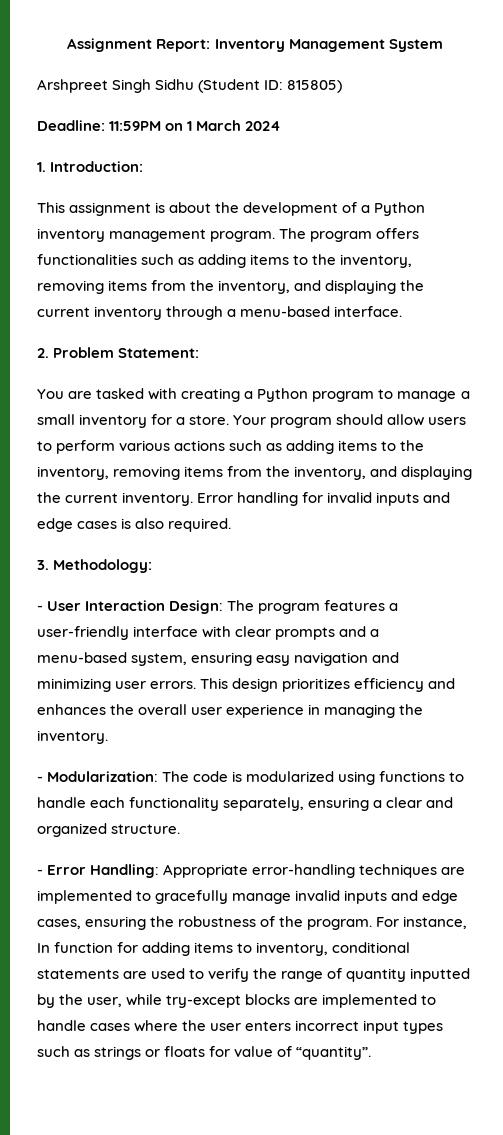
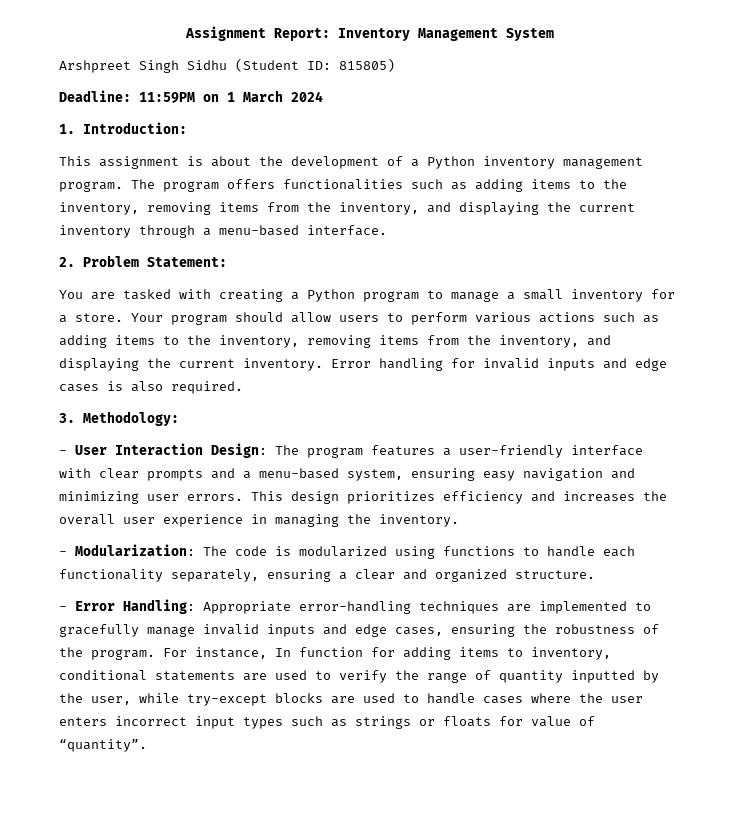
- This design prioritizes efficiency and enhances the overall user experience in managing the inventory.
+ This design prioritizes efficiency and increases the overall user experience in managing the inventory.
- For instance, In function for adding items to inventory, conditional statements are used to verify the range of quantity inputted by the user, while try-except blocks are implemented to handle cases where the user enters incorrect input types such as strings or floats for value of “quantity”.
+ For instance, In function for adding items to inventory, conditional statements are used to verify the range of quantity inputted by the user, while try-except blocks are used to handle cases where the user enters incorrect input types such as strings or floats for value of “quantity”.

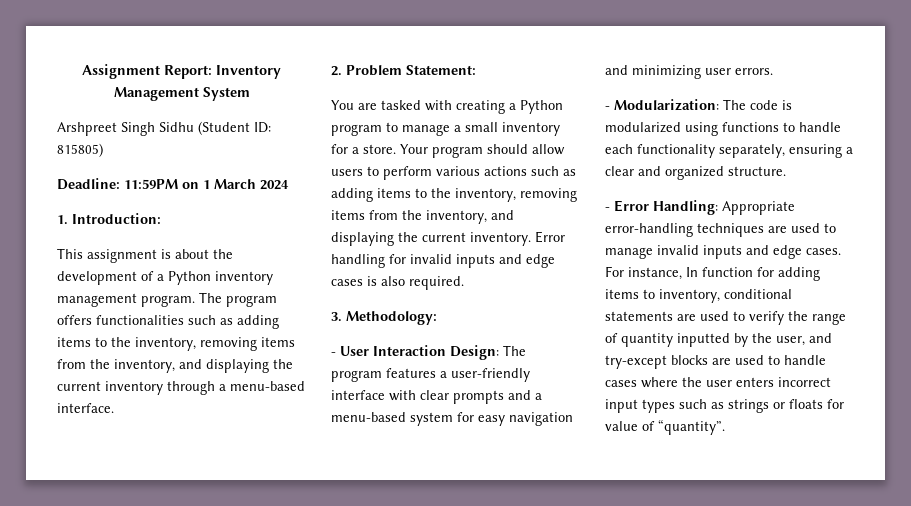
- - User Interaction Design: The program features a user-friendly interface with clear prompts and a menu-based system, ensuring easy navigation and minimizing user errors. This design prioritizes efficiency and increases the overall user experience in managing the inventory.
+ - User Interaction Design: The program features a user-friendly interface with clear prompts and a menu-based system for easy navigation and minimizing user errors.
- - Error Handling: Appropriate error-handling techniques are implemented to gracefully manage invalid inputs and edge cases, ensuring the robustness of the program.
+ - Error Handling: Appropriate error-handling techniques are used to manage invalid inputs and edge cases.
- For instance, In function for adding items to inventory, conditional statements are used to verify the range of quantity inputted by the user, while try-except blocks are used to handle cases where the user enters incorrect input types such as strings or floats for value of “quantity”.
+ For instance, In function for adding items to inventory, conditional statements are used to verify the range of quantity inputted by the user, and try-except blocks are used to handle cases where the user enters incorrect input types such as strings or floats for value of “quantity”.

